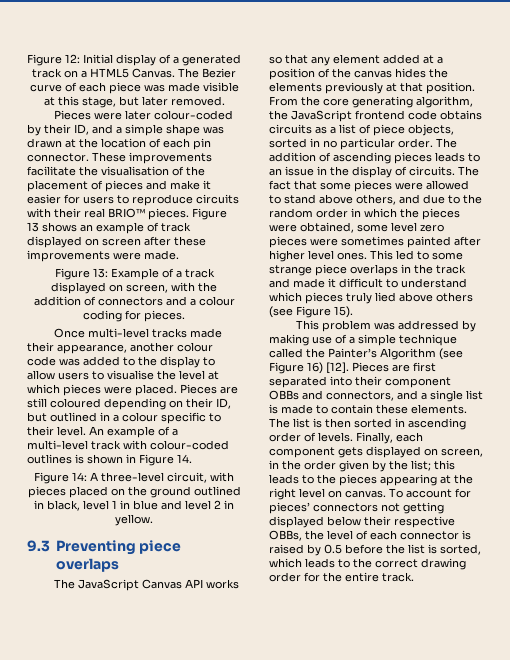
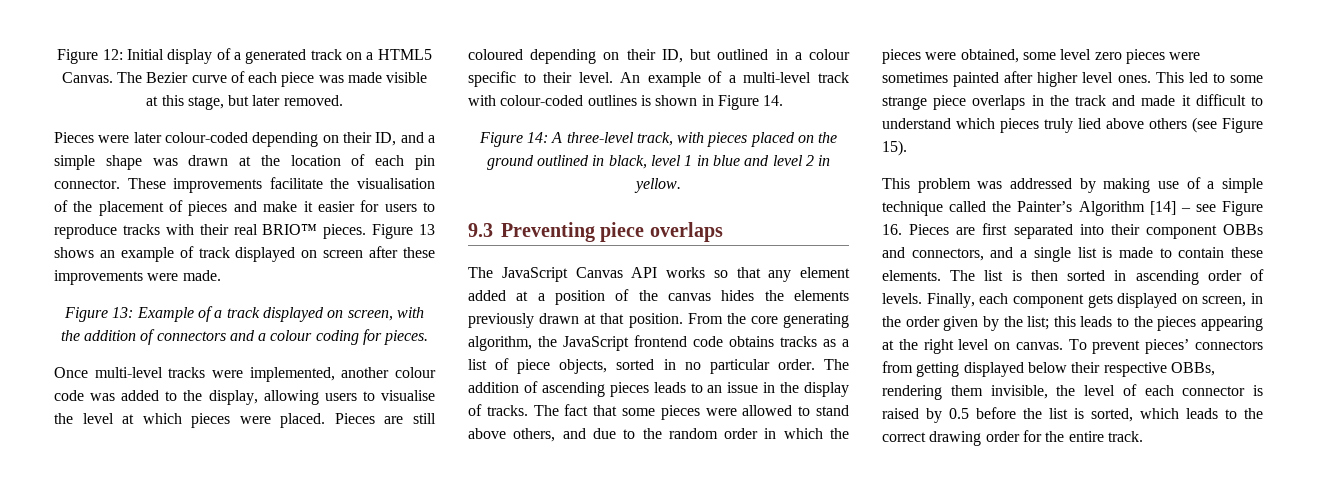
- Pieces were later colour-coded by their ID, and a simple shape was drawn at the location of each pin connector.
+ Pieces were later colour-coded depending on their ID, and a simple shape was drawn at the location of each pin connector.
- These improvements facilitate the visualisation of the placement of pieces and make it easier for users to reproduce circuits with their real BRIO™ pieces.
+ These improvements facilitate the visualisation of the placement of pieces and make it easier for users to reproduce tracks with their real BRIO™ pieces.
- Once multi-level tracks made their appearance, another colour code was added to the display to allow users to visualise the level at which pieces were placed.
+ Once multi-level tracks were implemented, another colour code was added to the display, allowing users to visualise the level at which pieces were placed.
- Figure 14: A three-level circuit, with pieces placed on the ground outlined in black, level 1 in blue and level 2 in yellow.
+ Figure 14: A three-level track, with pieces placed on the ground outlined in black, level 1 in blue and level 2 in yellow.
- The JavaScript Canvas API works so that any element added at a position of the canvas hides the elements previously at that position.
+ The JavaScript Canvas API works so that any element added at a position of the canvas hides the elements previously drawn at that position.
- From the core generating algorithm, the JavaScript frontend code obtains circuits as a list of piece objects, sorted in no particular order.
+ From the core generating algorithm, the JavaScript frontend code obtains tracks as a list of piece objects, sorted in no particular order.
- The addition of ascending pieces leads to an issue in the display of circuits.
+ The addition of ascending pieces leads to an issue in the display of tracks.
- This problem was addressed by making use of a simple technique called the Painter’s Algorithm (see Figure 16) [12]. Pieces are first separated into their component OBBs and connectors, and a single list is made to contain these elements.
+ This problem was addressed by making use of a simple technique called the Painter’s Algorithm [14] – see Figure 16. Pieces are first separated into their component OBBs and connectors, and a single list is made to contain these elements.
- To account for pieces’ connectors not getting displayed below their respective OBBs, the level of each connector is raised by 0.5 before the list is sorted, which leads to the correct drawing order for the entire track.
+ To prevent pieces’ connectors from getting displayed below their respective OBBs, rendering them invisible, the level of each connector is raised by 0.5 before the list is sorted, which leads to the correct drawing order for the entire track.

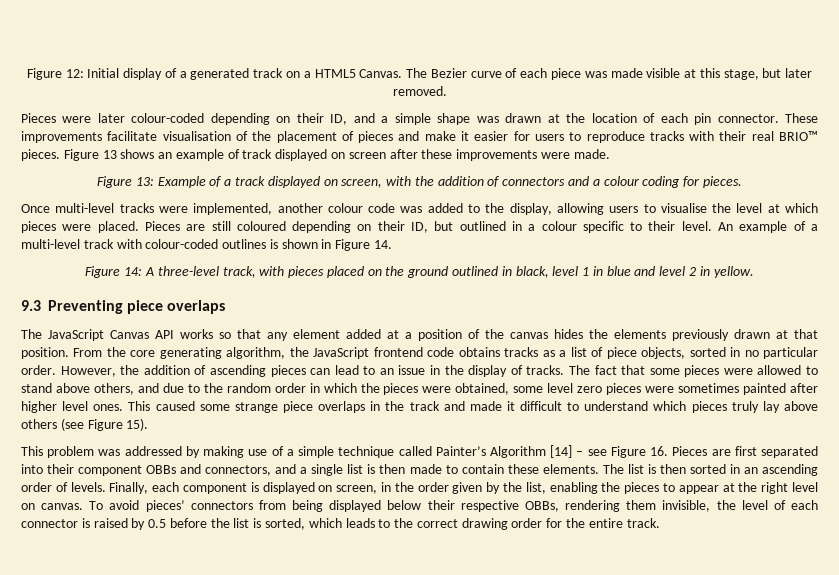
- These improvements facilitate the visualisation of the placement of pieces and make it easier for users to reproduce tracks with their real BRIO™ pieces.
+ These improvements facilitate visualisation of the placement of pieces and make it easier for users to reproduce tracks with their real BRIO™ pieces.
- The addition of ascending pieces leads to an issue in the display of tracks.
+ However, the addition of ascending pieces can lead to an issue in the display of tracks.
- This led to some strange piece overlaps in the track and made it difficult to understand which pieces truly lied above others (see Figure 15).
+ This caused some strange piece overlaps in the track and made it difficult to understand which pieces truly lay above others (see Figure 15).
- This problem was addressed by making use of a simple technique called the Painter’s Algorithm [14] – see Figure 16. Pieces are first separated into their component OBBs and connectors, and a single list is made to contain these elements.
+ This problem was addressed by making use of a simple technique called Painter’s Algorithm [14] – see Figure 16. Pieces are first separated into their component OBBs and connectors, and a single list is then made to contain these elements.
- The list is then sorted in ascending order of levels.
+ The list is then sorted in an ascending order of levels.
- Finally, each component gets displayed on screen, in the order given by the list; this leads to the pieces appearing at the right level on canvas.
+ Finally, each component is displayed on screen, in the order given by the list, enabling the pieces to appear at the right level on canvas.
- To prevent pieces’ connectors from getting displayed below their respective OBBs, rendering them invisible, the level of each connector is raised by 0.5 before the list is sorted, which leads to the correct drawing order for the entire track.
+ To avoid pieces’ connectors from being displayed below their respective OBBs, rendering them invisible, the level of each connector is raised by 0.5 before the list is sorted, which leads to the correct drawing order for the entire track.

